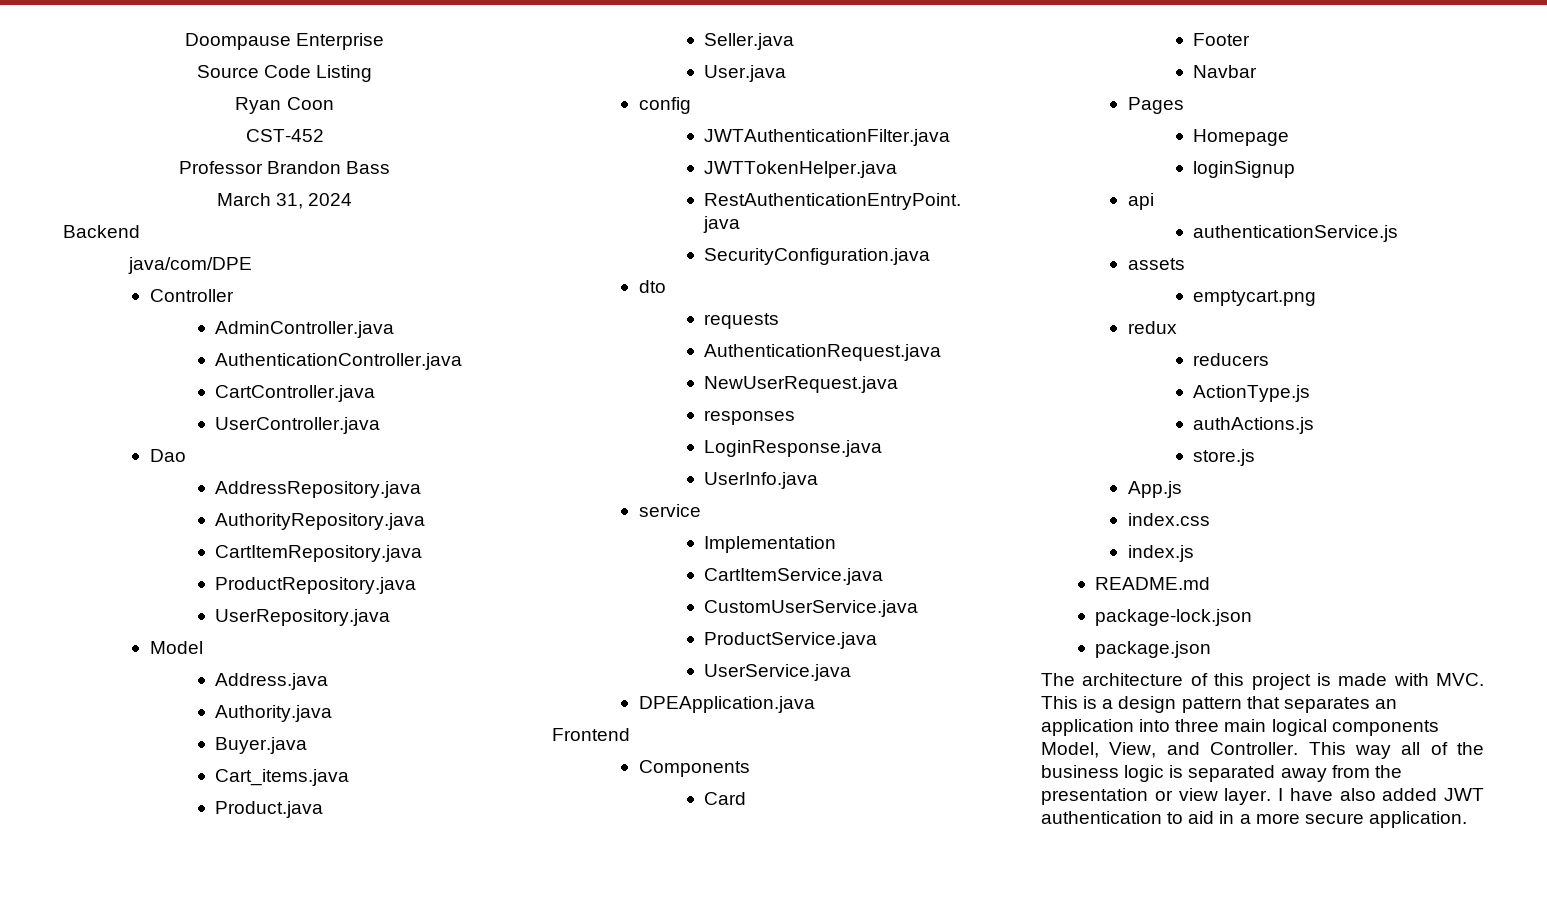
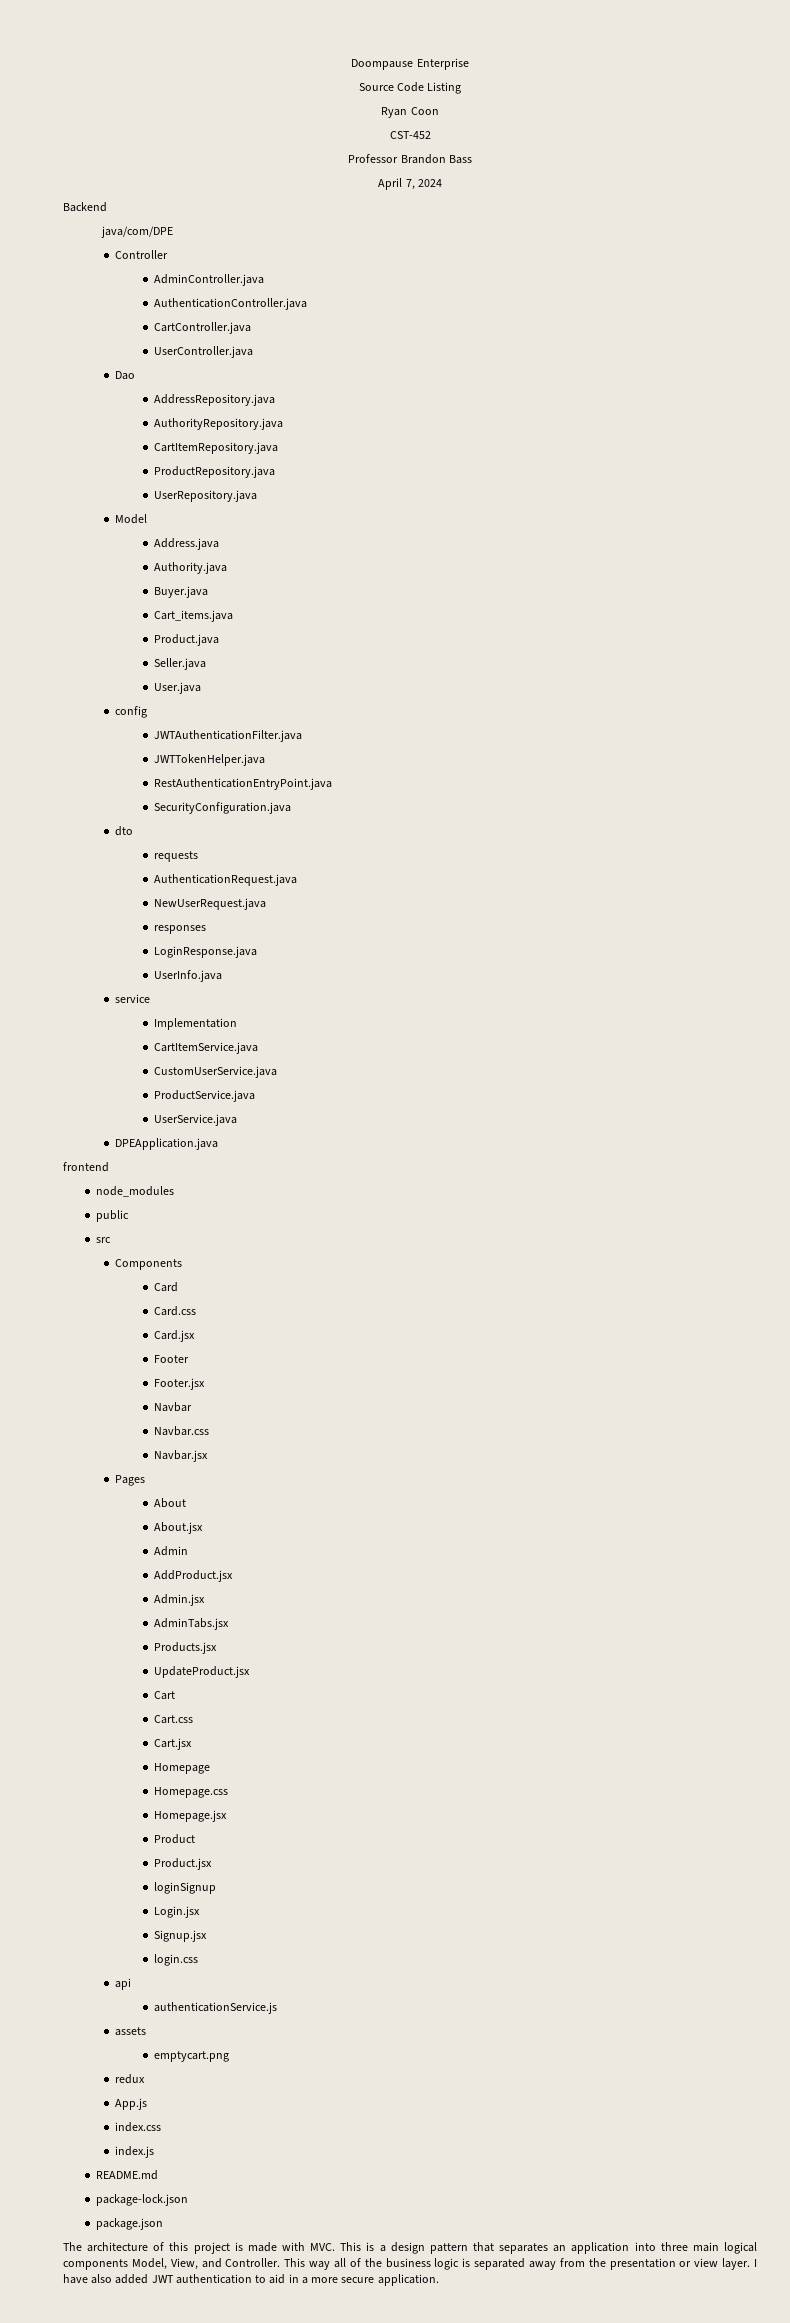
- March 31, 2024
+ April 7, 2024
- Frontend
+ frontend
+ node_modules
+ public
+ src
+ Card.css
+ Card.jsx
+ Footer.jsx
+ Navbar.css
+ Navbar.jsx
+ About
+ About.jsx
+ Admin
+ AddProduct.jsx
+ Admin.jsx
+ AdminTabs.jsx
+ Products.jsx
+ UpdateProduct.jsx
+ Cart
+ Cart.css
+ Cart.jsx
  Homepage
+ Homepage.css
+ Homepage.jsx
+ Product
+ Product.jsx
  loginSignup
+ Login.jsx
+ Signup.jsx
+ login.css
- reducers
- ActionType.js
- authActions.js
- store.js

